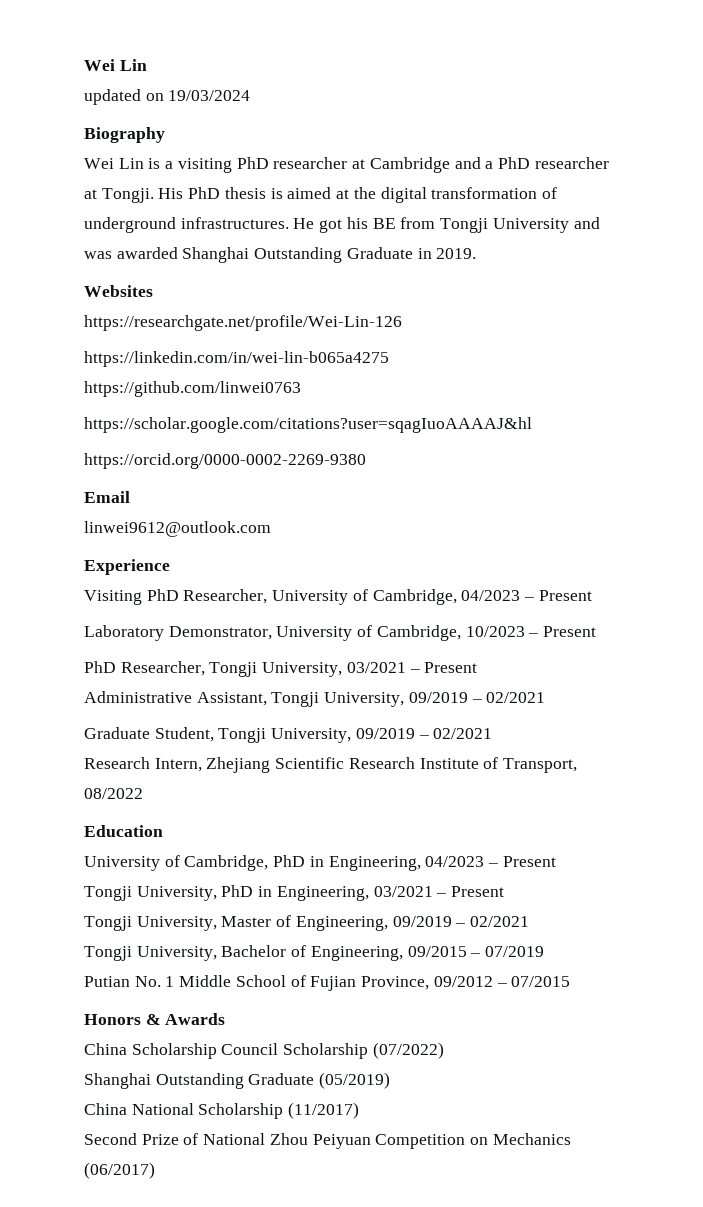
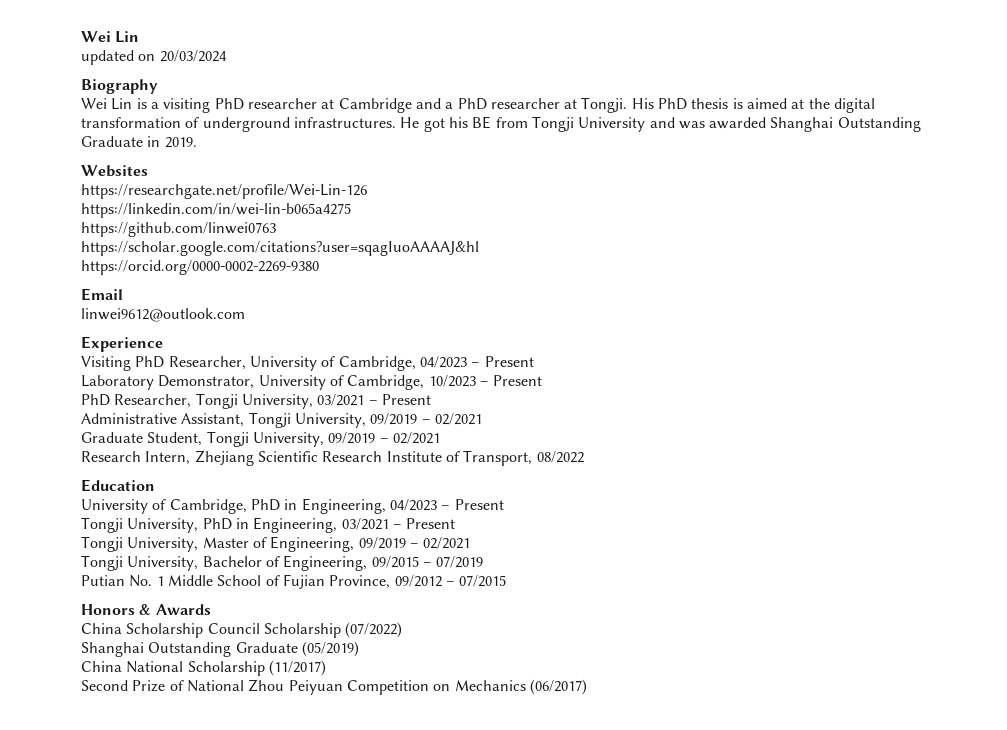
- updated on 19/03/2024
+ updated on 20/03/2024

